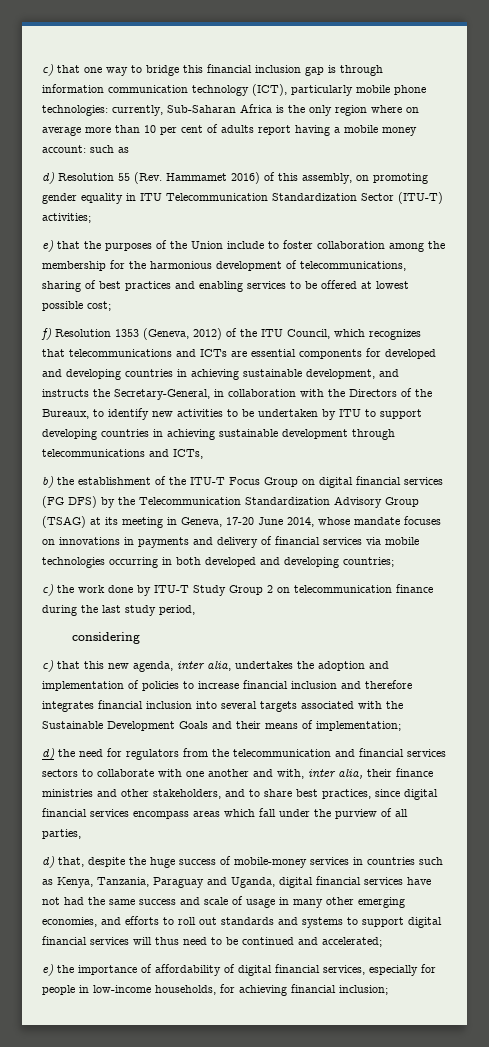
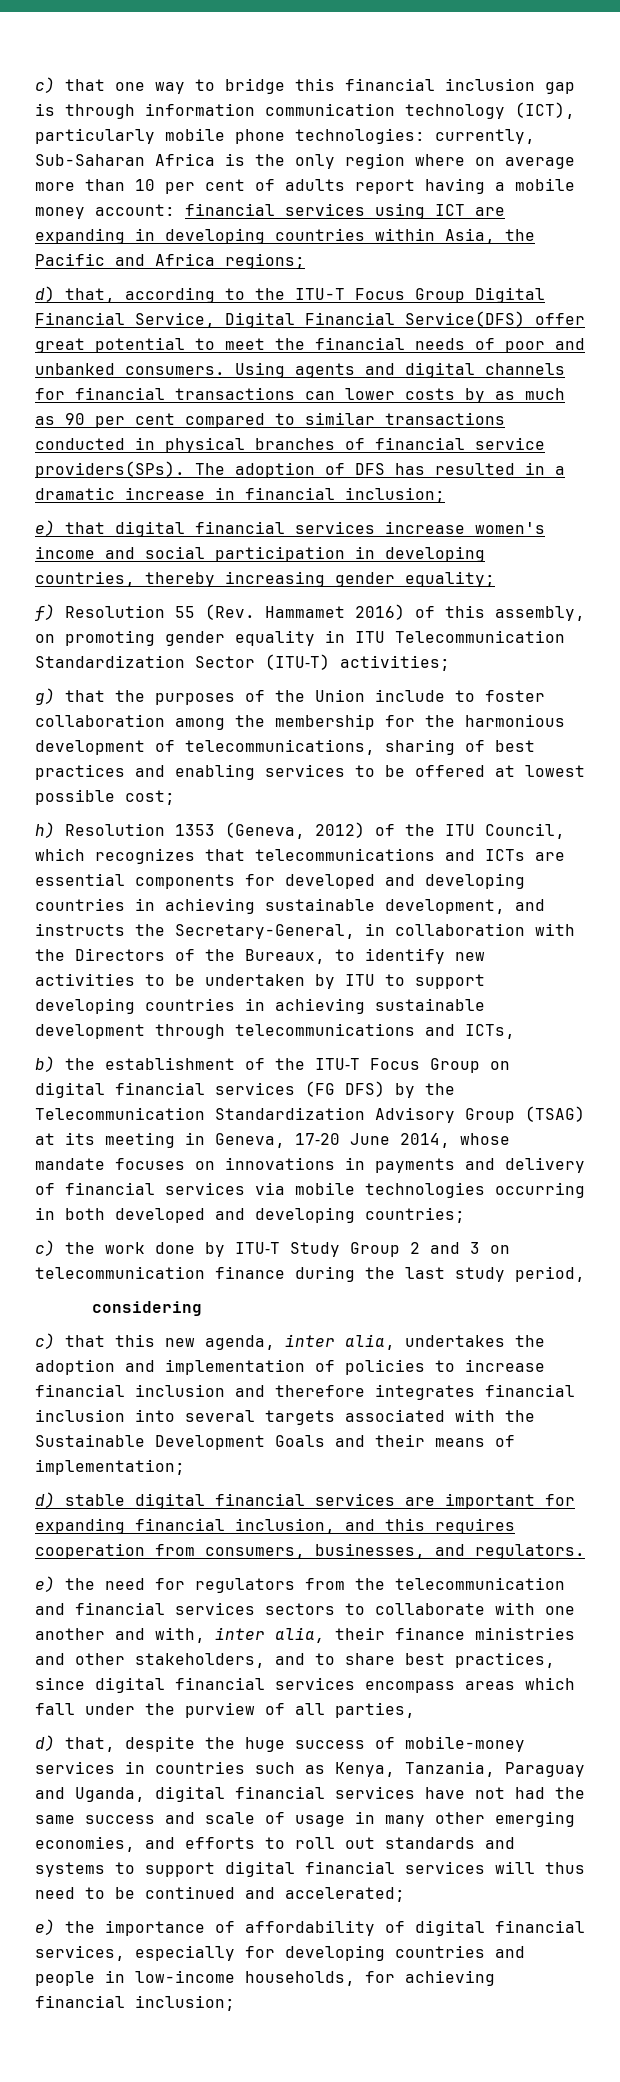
- currently, Sub-Saharan Africa is the only region where on average more than 10 per cent of adults report having a mobile money account: such as
- d) Resolution 55 (Rev. Hammamet 2016) of this assembly, on promoting gender equality in ITU Telecommunication Standardization Sector (ITU‑T) activities;
+ currently, Sub-Saharan Africa is the only region where on average more than 10 per cent of adults report having a mobile money account: financial services using ICT are expanding in developing countries within Asia, the Pacific and Africa regions;
+ d) that, according to the ITU-T Focus Group Digital Financial Service, Digital Financial Service(DFS) offer great potential to meet the financial needs of poor and unbanked consumers. Using agents and digital channels for financial transactions can lower costs by as much as 90 per cent compared to similar transactions conducted in physical branches of financial service providers(SPs). The adoption of DFS has resulted in a dramatic increase in financial inclusion;
+ e) that digital financial services increase women's income and social participation in developing countries, thereby increasing gender equality;
+ f) Resolution 55 (Rev. Hammamet 2016) of this assembly, on promoting gender equality in ITU Telecommunication Standardization Sector (ITU‑T) activities;
- e) that the purposes of the Union include to foster collaboration among the membership for the harmonious development of telecommunications, sharing of best practices and enabling services to be offered at lowest possible cost;
+ g) that the purposes of the Union include to foster collaboration among the membership for the harmonious development of telecommunications, sharing of best practices and enabling services to be offered at lowest possible cost;
- f) Resolution 1353 (Geneva, 2012) of the ITU Council, which recognizes that telecommunications and ICTs are essential components for developed and developing countries in achieving sustainable development, and instructs the Secretary-General, in collaboration with the Directors of the Bureaux, to identify new activities to be undertaken by ITU to support developing countries in achieving sustainable development through telecommunications and ICTs,
+ h) Resolution 1353 (Geneva, 2012) of the ITU Council, which recognizes that telecommunications and ICTs are essential components for developed and developing countries in achieving sustainable development, and instructs the Secretary-General, in collaboration with the Directors of the Bureaux, to identify new activities to be undertaken by ITU to support developing countries in achieving sustainable development through telecommunications and ICTs,
- c) the work done by ITU‑T Study Group 2 on telecommunication finance during the last study period,
+ c) the work done by ITU‑T Study Group 2 and 3 on telecommunication finance during the last study period,
- d) the need for regulators from the telecommunication and financial services sectors to collaborate with one another and with, inter alia, their finance ministries and other stakeholders, and to share best practices, since digital financial services encompass areas which fall under the purview of all parties,
+ d) stable digital financial services are important for expanding financial inclusion, and this requires cooperation from consumers, businesses, and regulators.
+ e) the need for regulators from the telecommunication and financial services sectors to collaborate with one another and with, inter alia, their finance ministries and other stakeholders, and to share best practices, since digital financial services encompass areas which fall under the purview of all parties,
- e) the importance of affordability of digital financial services, especially for people in low-income households, for achieving financial inclusion;
+ e) the importance of affordability of digital financial services, especially for developing countries and people in low-income households, for achieving financial inclusion;

